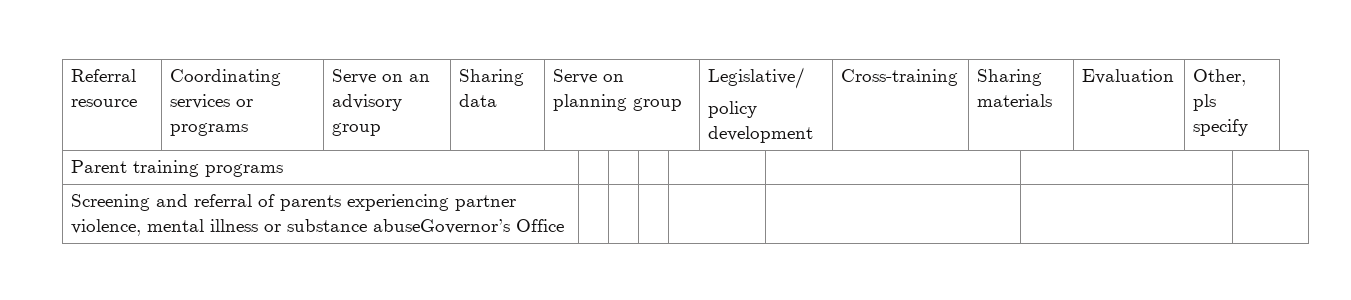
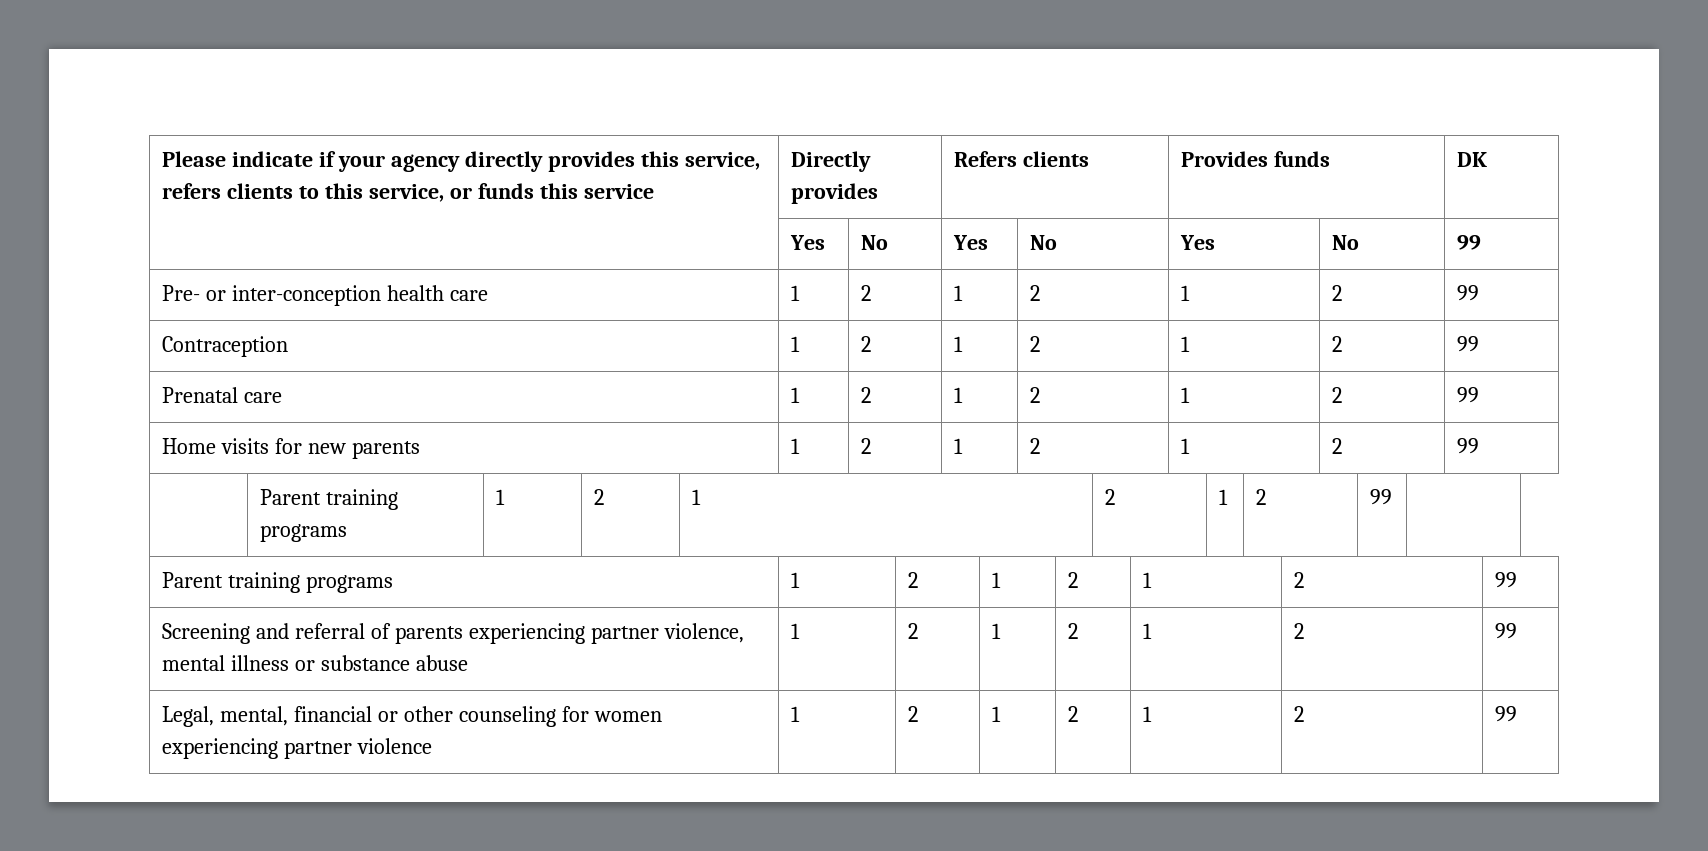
- Referral resource | Coordinating services or programs | Serve on an advisory group | Sharing data | Serve on planning group | Legislative/
- policy development | Cross-training | Sharing materials | Evaluation | Other, pls specify
- Parent training programs | | | | | | |
+ Please indicate if your agency directly provides this service, refers clients to this service, or funds this service | Directly provides | Refers clients | Provides funds | DK
+ | Yes | No | Yes | No | Yes | No | 99
+ Pre- or inter-conception health care | 1 | 2 | 1 | 2 | 1 | 2 | 99
+ Contraception | 1 | 2 | 1 | 2 | 1 | 2 | 99
+ Prenatal care | 1 | 2 | 1 | 2 | 1 | 2 | 99
+ Home visits for new parents | 1 | 2 | 1 | 2 | 1 | 2 | 99
+ | Parent training programs | 1 | 2 | 1 | 2 | 1 | 2 | 99 |
+ Parent training programs | 1 | 2 | 1 | 2 | 1 | 2 | 99
- Screening and referral of parents experiencing partner violence, mental illness or substance abuseGovernor’s Office | | | | | | |
+ Screening and referral of parents experiencing partner violence, mental illness or substance abuse | 1 | 2 | 1 | 2 | 1 | 2 | 99
+ Legal, mental, financial or other counseling for women experiencing partner violence | 1 | 2 | 1 | 2 | 1 | 2 | 99

